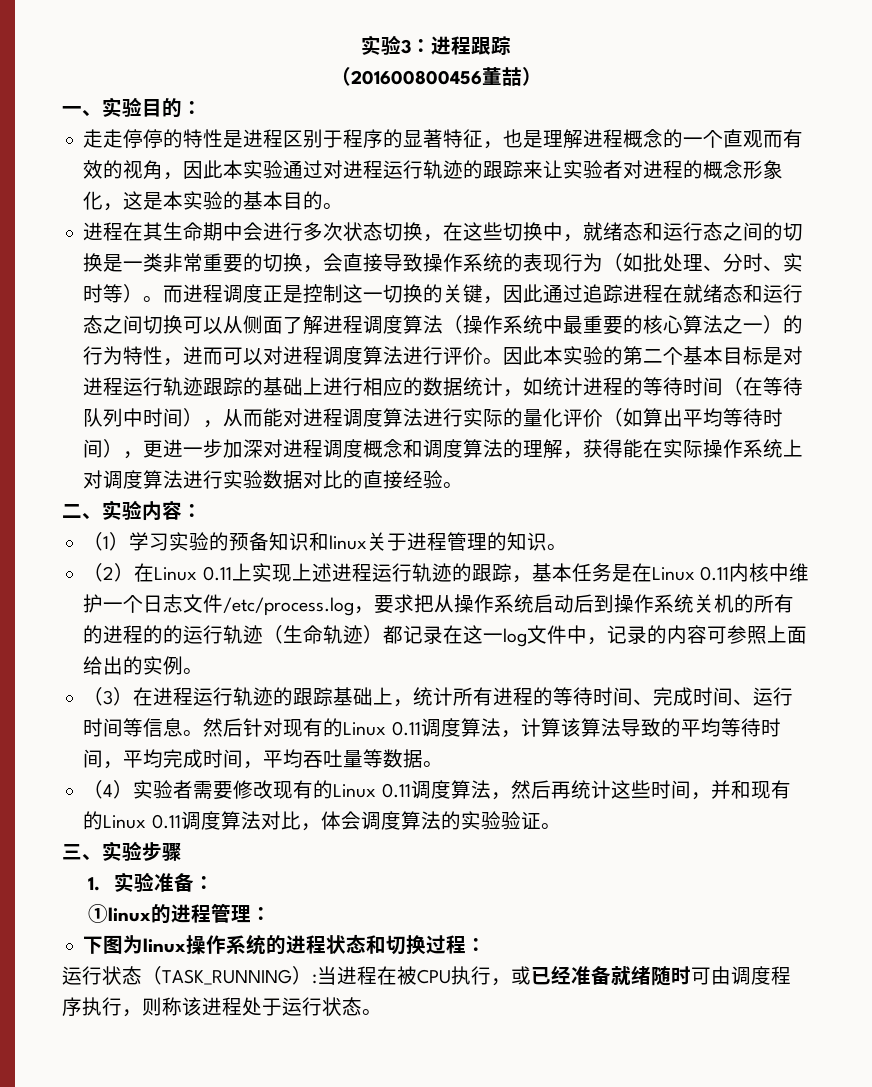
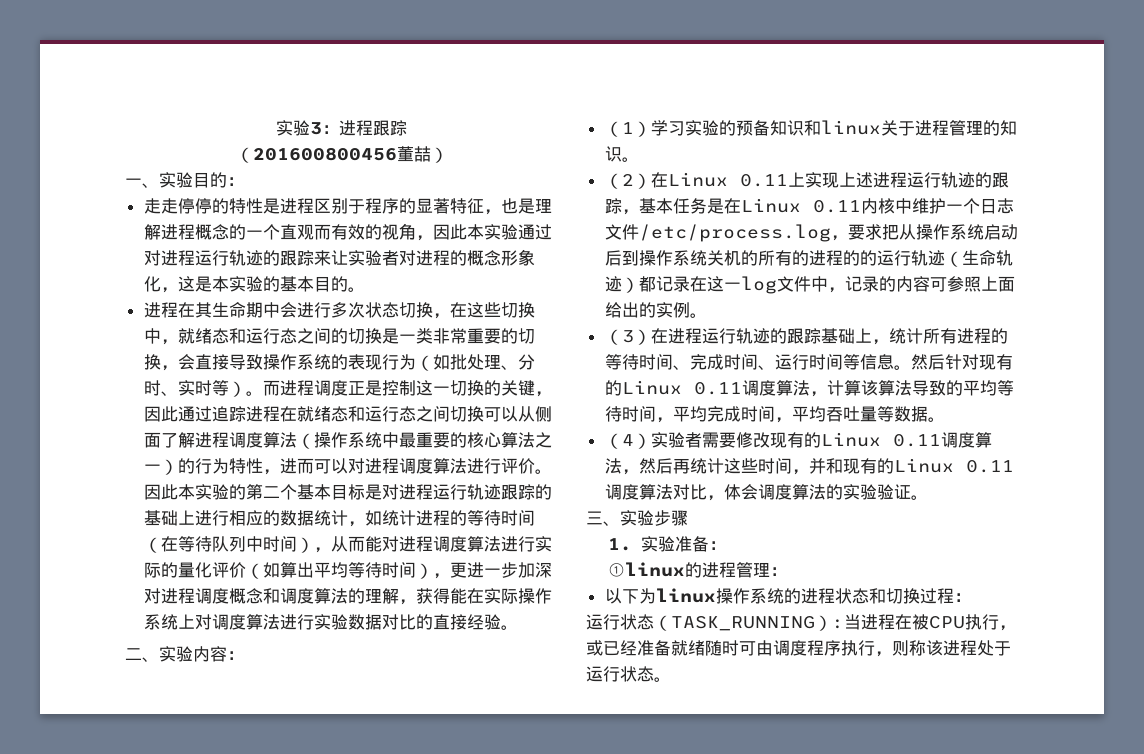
- 下图为linux操作系统的进程状态和切换过程：
+ 以下为linux操作系统的进程状态和切换过程：

